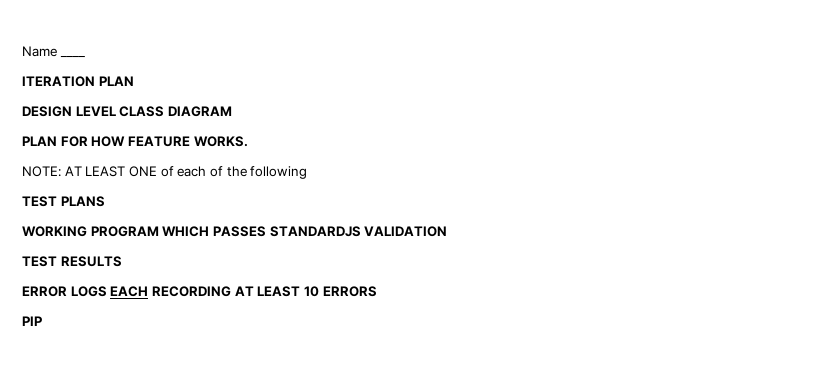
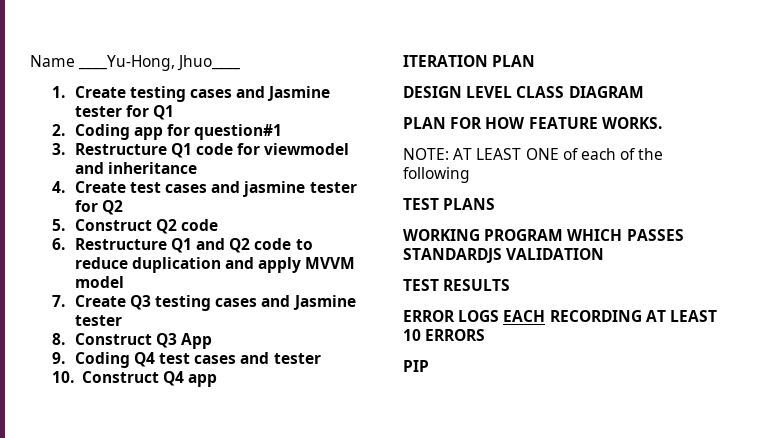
- Name ____
+ Name ____Yu-Hong, Jhuo____
+ 1. Create testing cases and Jasmine tester for Q1
+ 2. Coding app for question#1
+ 3. Restructure Q1 code for viewmodel and inheritance
+ 4. Create test cases and jasmine tester for Q2
+ 5. Construct Q2 code
+ 6. Restructure Q1 and Q2 code to reduce duplication and apply MVVM model
+ 7. Create Q3 testing cases and Jasmine tester
+ 8. Construct Q3 App
+ 9. Coding Q4 test cases and tester
+ 10. Construct Q4 app

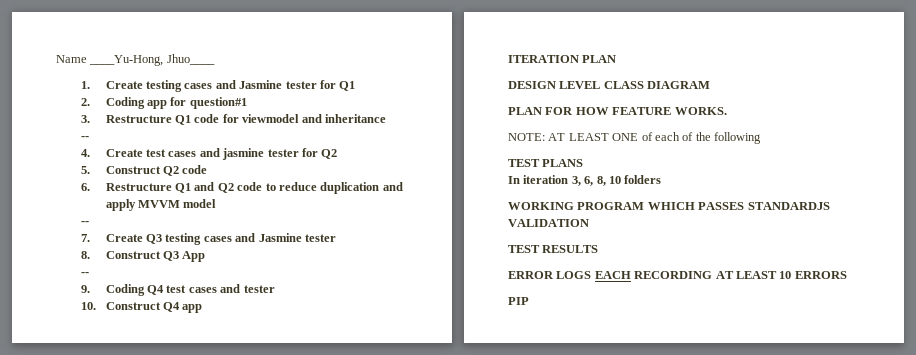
  3. Restructure Q1 code for viewmodel and inheritance
+ --
  6. Restructure Q1 and Q2 code to reduce duplication and apply MVVM model
+ --
  8. Construct Q3 App
+ --
+ In iteration 3, 6, 8, 10 folders

